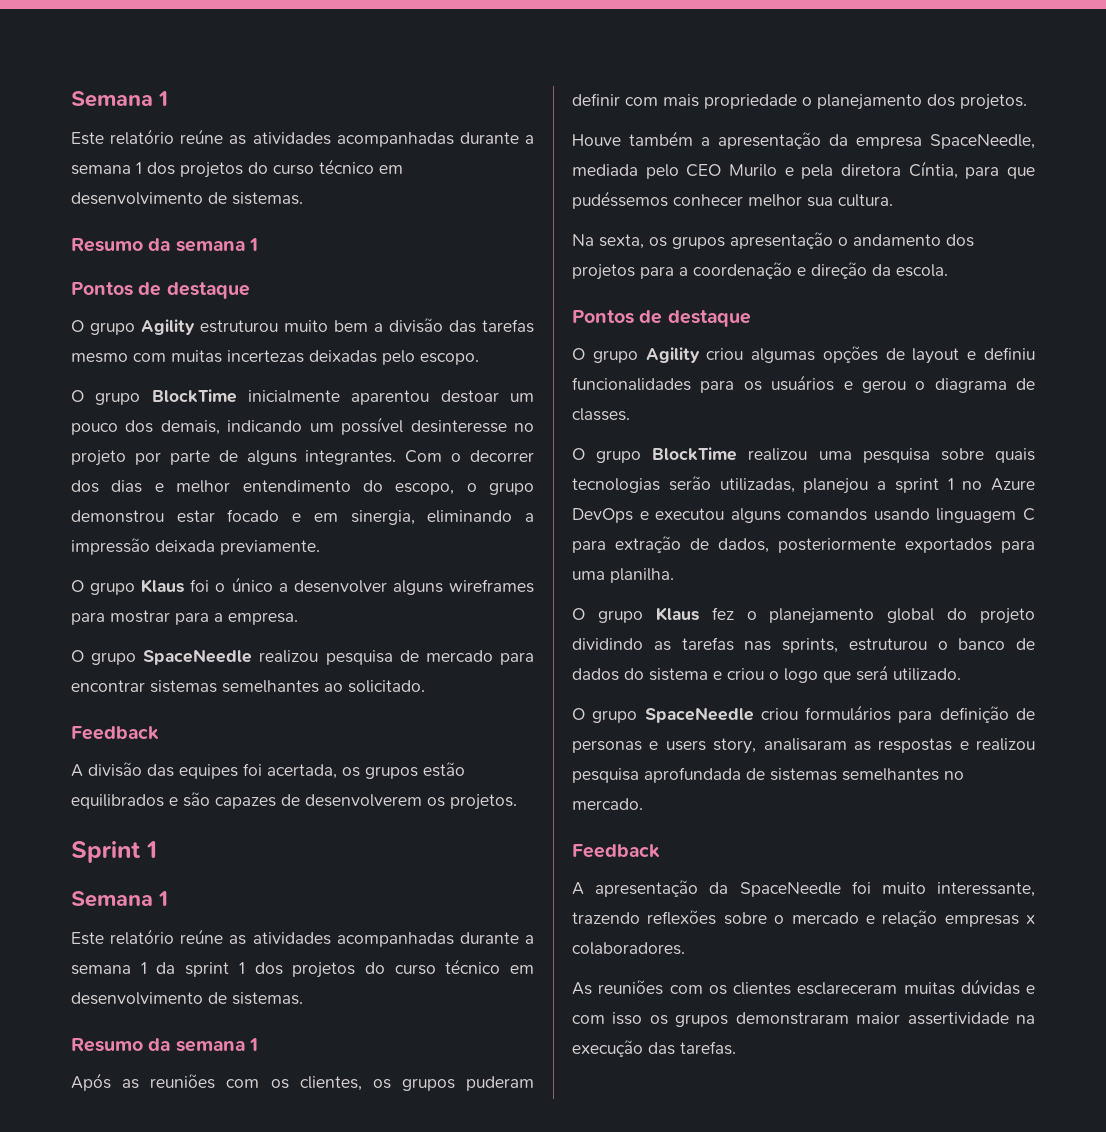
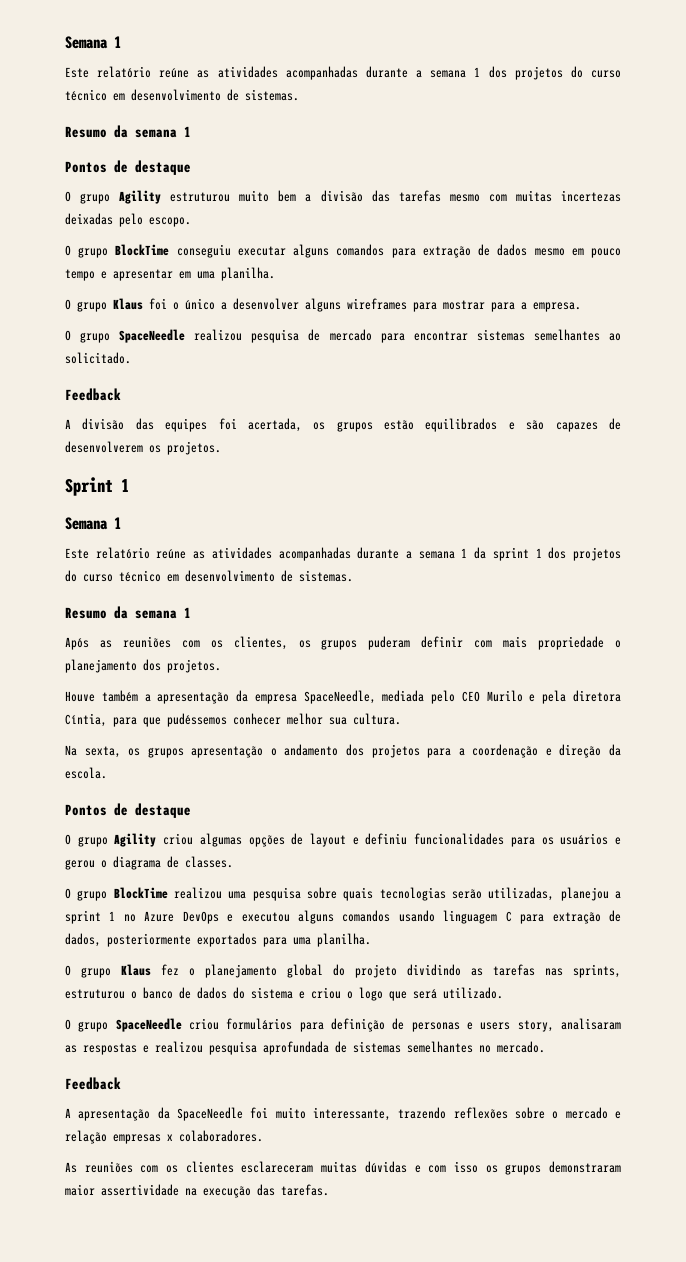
- O grupo BlockTime inicialmente aparentou destoar um pouco dos demais, indicando um possível desinteresse no projeto por parte de alguns integrantes. Com o decorrer dos dias e melhor entendimento do escopo, o grupo demonstrou estar focado e em sinergia, eliminando a impressão deixada previamente.
+ O grupo BlockTime conseguiu executar alguns comandos para extração de dados mesmo em pouco tempo e apresentar em uma planilha.

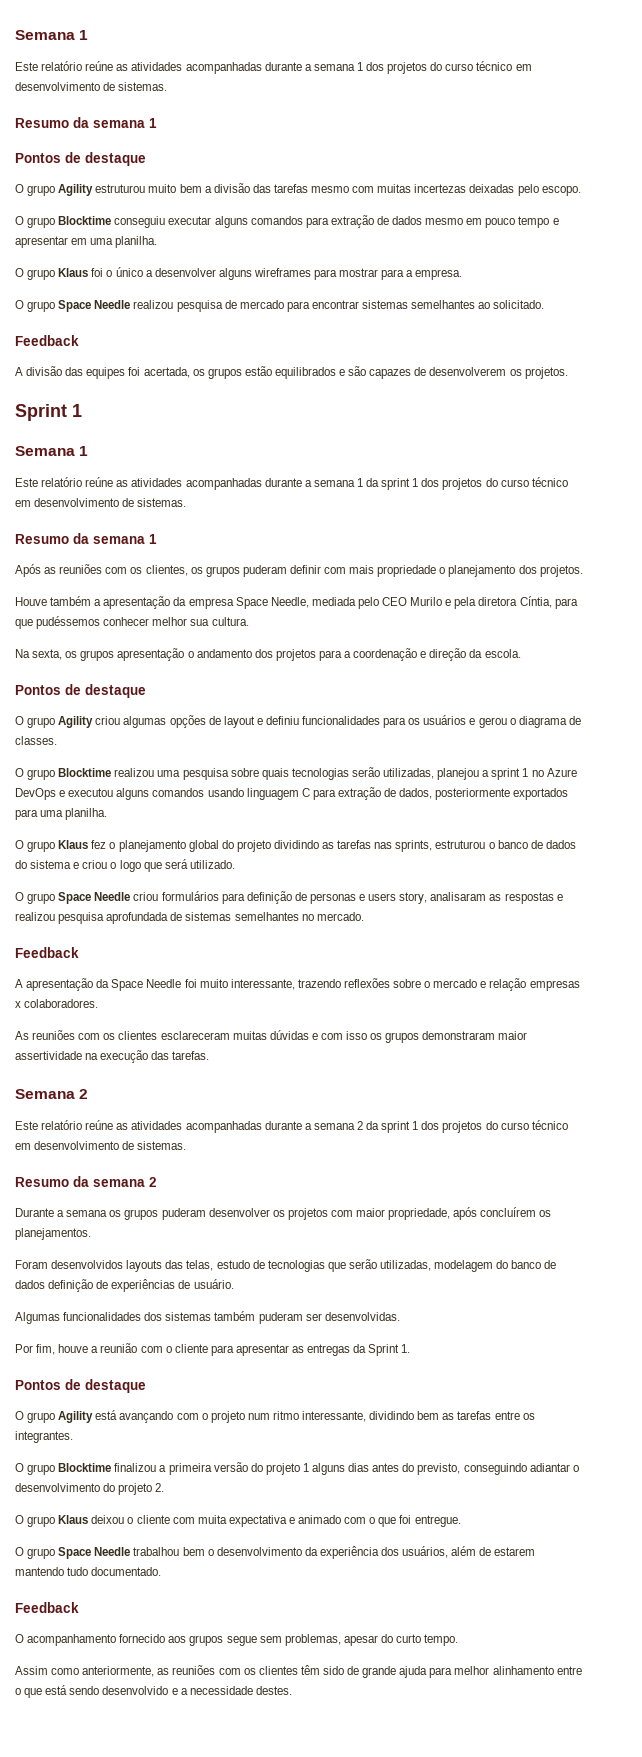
- O grupo BlockTime conseguiu executar alguns comandos para extração de dados mesmo em pouco tempo e apresentar em uma planilha.
+ O grupo Blocktime conseguiu executar alguns comandos para extração de dados mesmo em pouco tempo e apresentar em uma planilha.
- O grupo SpaceNeedle realizou pesquisa de mercado para encontrar sistemas semelhantes ao solicitado.
+ O grupo Space Needle realizou pesquisa de mercado para encontrar sistemas semelhantes ao solicitado.
- Houve também a apresentação da empresa SpaceNeedle, mediada pelo CEO Murilo e pela diretora Cíntia, para que pudéssemos conhecer melhor sua cultura.
+ Houve também a apresentação da empresa Space Needle, mediada pelo CEO Murilo e pela diretora Cíntia, para que pudéssemos conhecer melhor sua cultura.
- O grupo BlockTime realizou uma pesquisa sobre quais tecnologias serão utilizadas, planejou a sprint 1 no Azure DevOps e executou alguns comandos usando linguagem C para extração de dados, posteriormente exportados para uma planilha.
+ O grupo Blocktime realizou uma pesquisa sobre quais tecnologias serão utilizadas, planejou a sprint 1 no Azure DevOps e executou alguns comandos usando linguagem C para extração de dados, posteriormente exportados para uma planilha.
- O grupo SpaceNeedle criou formulários para definição de personas e users story, analisaram as respostas e realizou pesquisa aprofundada de sistemas semelhantes no mercado.
+ O grupo Space Needle criou formulários para definição de personas e users story, analisaram as respostas e realizou pesquisa aprofundada de sistemas semelhantes no mercado.
- A apresentação da SpaceNeedle foi muito interessante, trazendo reflexões sobre o mercado e relação empresas x colaboradores.
+ A apresentação da Space Needle foi muito interessante, trazendo reflexões sobre o mercado e relação empresas x colaboradores.
+ Semana 2
+ Este relatório reúne as atividades acompanhadas durante a semana 2 da sprint 1 dos projetos do curso técnico em desenvolvimento de sistemas.
+ Resumo da semana 2
+ Durante a semana os grupos puderam desenvolver os projetos com maior propriedade, após concluírem os planejamentos.
+ Foram desenvolvidos layouts das telas, estudo de tecnologias que serão utilizadas, modelagem do banco de dados definição de experiências de usuário.
+ Algumas funcionalidades dos sistemas também puderam ser desenvolvidas.
+ Por fim, houve a reunião com o cliente para apresentar as entregas da Sprint 1.
+ Pontos de destaque
+ O grupo Agility está avançando com o projeto num ritmo interessante, dividindo bem as tarefas entre os integrantes.
+ O grupo Blocktime finalizou a primeira versão do projeto 1 alguns dias antes do previsto, conseguindo adiantar o desenvolvimento do projeto 2.
+ O grupo Klaus deixou o cliente com muita expectativa e animado com o que foi entregue.
+ O grupo Space Needle trabalhou bem o desenvolvimento da experiência dos usuários, além de estarem mantendo tudo documentado.
+ Feedback
+ O acompanhamento fornecido aos grupos segue sem problemas, apesar do curto tempo.
+ Assim como anteriormente, as reuniões com os clientes têm sido de grande ajuda para melhor alinhamento entre o que está sendo desenvolvido e a necessidade destes.

